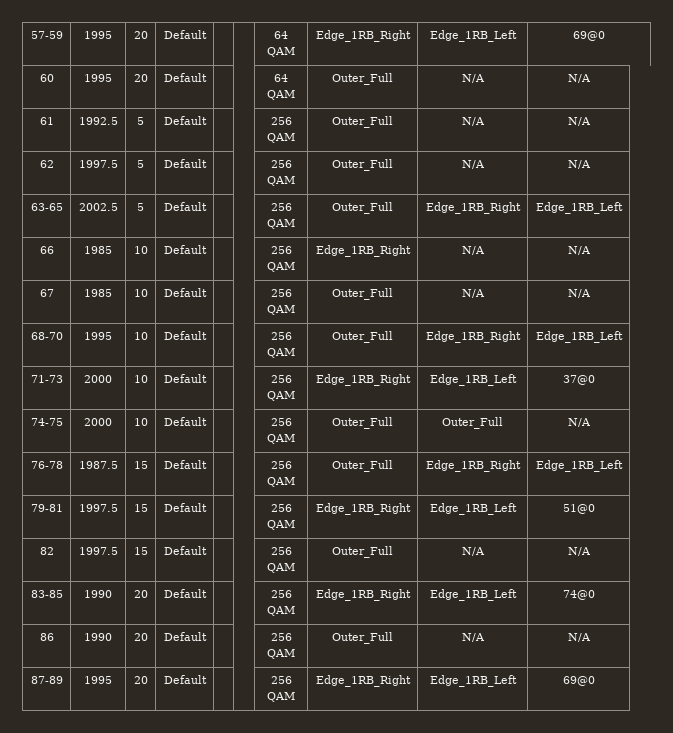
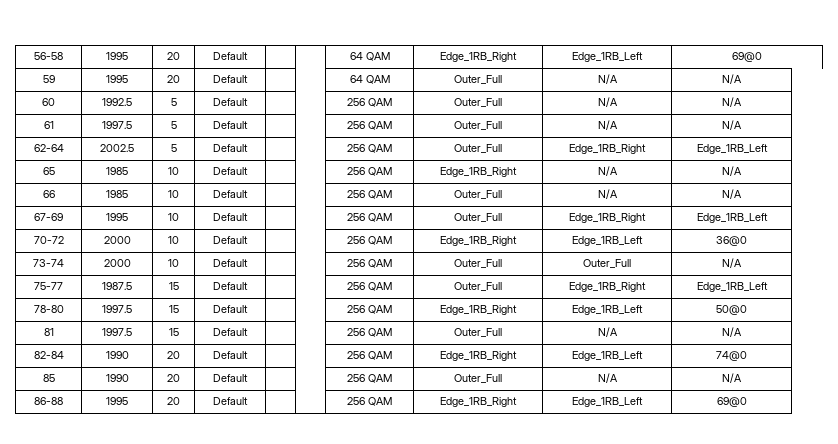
- 57-59 | 1995 | 20 | Default | | | 64 QAM | Edge_1RB_Right | Edge_1RB_Left | 69@0
+ 56-58 | 1995 | 20 | Default | | | 64 QAM | Edge_1RB_Right | Edge_1RB_Left | 69@0
- 60 | 1995 | 20 | Default | | | 64 QAM | Outer_Full | N/A | N/A
+ 59 | 1995 | 20 | Default | | | 64 QAM | Outer_Full | N/A | N/A
- 61 | 1992.5 | 5 | Default | | | 256 QAM | Outer_Full | N/A | N/A
+ 60 | 1992.5 | 5 | Default | | | 256 QAM | Outer_Full | N/A | N/A
- 62 | 1997.5 | 5 | Default | | | 256 QAM | Outer_Full | N/A | N/A
+ 61 | 1997.5 | 5 | Default | | | 256 QAM | Outer_Full | N/A | N/A
- 63-65 | 2002.5 | 5 | Default | | | 256 QAM | Outer_Full | Edge_1RB_Right | Edge_1RB_Left
+ 62-64 | 2002.5 | 5 | Default | | | 256 QAM | Outer_Full | Edge_1RB_Right | Edge_1RB_Left
- 66 | 1985 | 10 | Default | | | 256 QAM | Edge_1RB_Right | N/A | N/A
+ 65 | 1985 | 10 | Default | | | 256 QAM | Edge_1RB_Right | N/A | N/A
- 67 | 1985 | 10 | Default | | | 256 QAM | Outer_Full | N/A | N/A
+ 66 | 1985 | 10 | Default | | | 256 QAM | Outer_Full | N/A | N/A
- 68-70 | 1995 | 10 | Default | | | 256 QAM | Outer_Full | Edge_1RB_Right | Edge_1RB_Left
+ 67-69 | 1995 | 10 | Default | | | 256 QAM | Outer_Full | Edge_1RB_Right | Edge_1RB_Left
- 71-73 | 2000 | 10 | Default | | | 256 QAM | Edge_1RB_Right | Edge_1RB_Left | 37@0
- 74-75 | 2000 | 10 | Default | | | 256 QAM | Outer_Full | Outer_Full | N/A
+ 70-72 | 2000 | 10 | Default | | | 256 QAM | Edge_1RB_Right | Edge_1RB_Left | 36@0
+ 73-74 | 2000 | 10 | Default | | | 256 QAM | Outer_Full | Outer_Full | N/A
- 76-78 | 1987.5 | 15 | Default | | | 256 QAM | Outer_Full | Edge_1RB_Right | Edge_1RB_Left
+ 75-77 | 1987.5 | 15 | Default | | | 256 QAM | Outer_Full | Edge_1RB_Right | Edge_1RB_Left
- 79-81 | 1997.5 | 15 | Default | | | 256 QAM | Edge_1RB_Right | Edge_1RB_Left | 51@0
- 82 | 1997.5 | 15 | Default | | | 256 QAM | Outer_Full | N/A | N/A
+ 78-80 | 1997.5 | 15 | Default | | | 256 QAM | Edge_1RB_Right | Edge_1RB_Left | 50@0
+ 81 | 1997.5 | 15 | Default | | | 256 QAM | Outer_Full | N/A | N/A
- 83-85 | 1990 | 20 | Default | | | 256 QAM | Edge_1RB_Right | Edge_1RB_Left | 74@0
+ 82-84 | 1990 | 20 | Default | | | 256 QAM | Edge_1RB_Right | Edge_1RB_Left | 74@0
- 86 | 1990 | 20 | Default | | | 256 QAM | Outer_Full | N/A | N/A
+ 85 | 1990 | 20 | Default | | | 256 QAM | Outer_Full | N/A | N/A
- 87-89 | 1995 | 20 | Default | | | 256 QAM | Edge_1RB_Right | Edge_1RB_Left | 69@0
+ 86-88 | 1995 | 20 | Default | | | 256 QAM | Edge_1RB_Right | Edge_1RB_Left | 69@0

